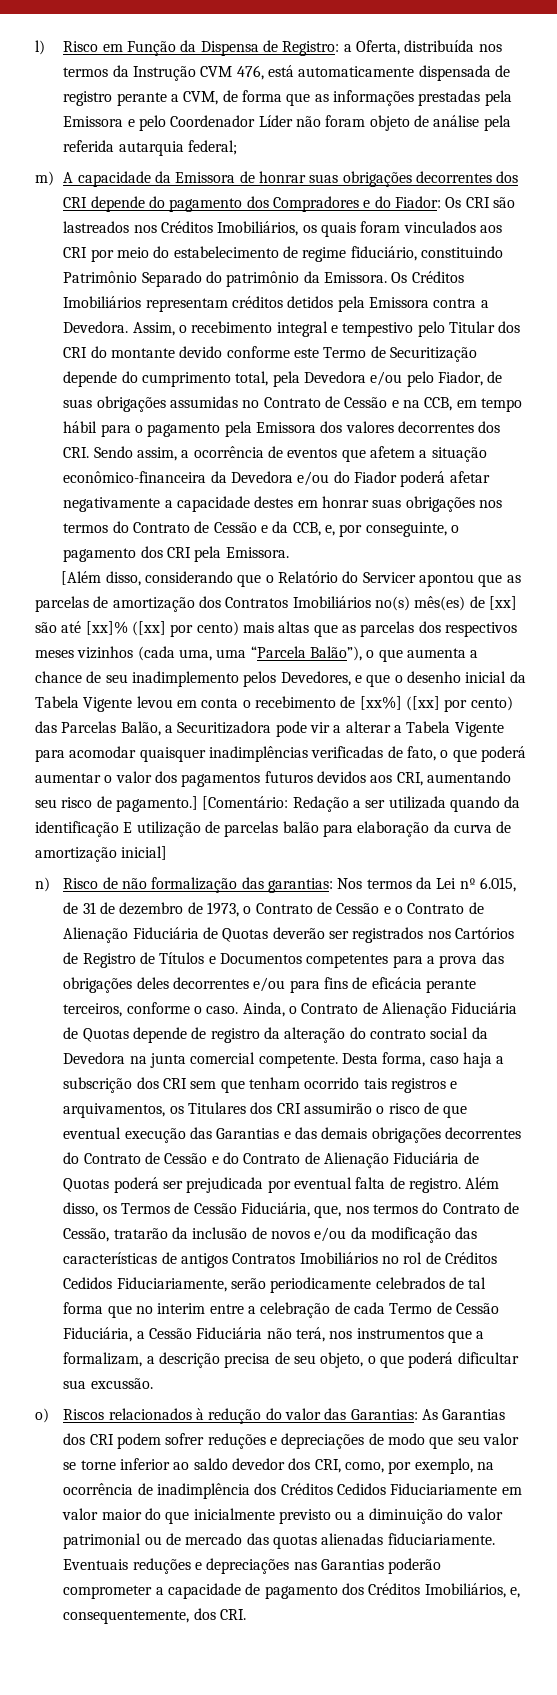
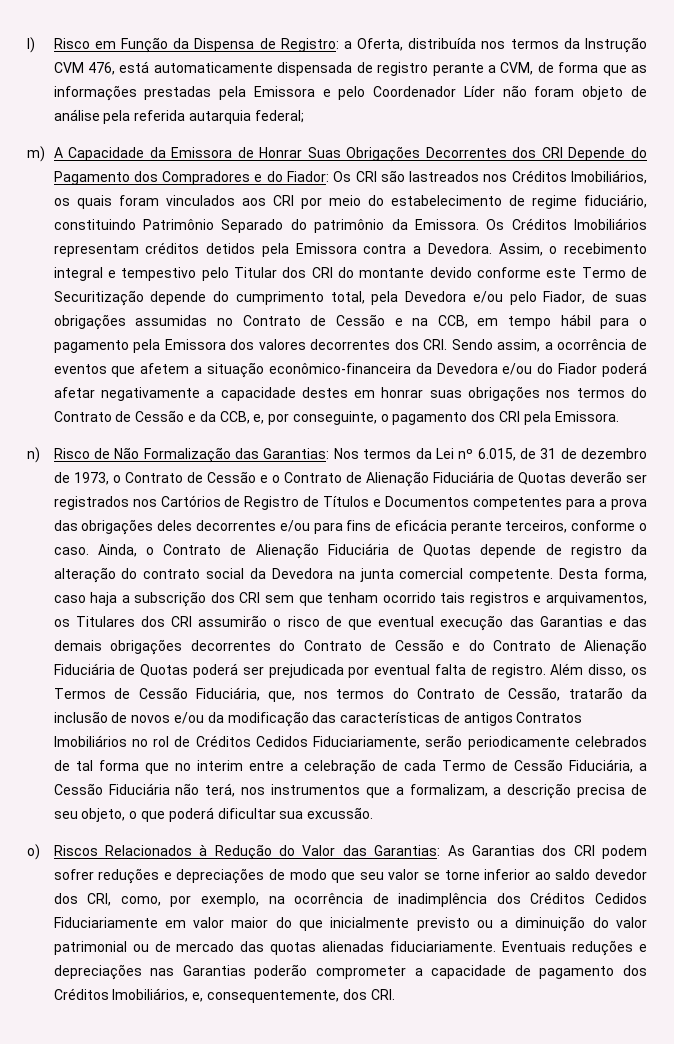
- m) A capacidade da Emissora de honrar suas obrigações decorrentes dos CRI depende do pagamento dos Compradores e do Fiador: Os CRI são lastreados nos Créditos Imobiliários, os quais foram vinculados aos CRI por meio do estabelecimento de regime fiduciário, constituindo Patrimônio Separado do patrimônio da Emissora.
+ m) A Capacidade da Emissora de Honrar Suas Obrigações Decorrentes dos CRI Depende do Pagamento dos Compradores e do Fiador: Os CRI são lastreados nos Créditos Imobiliários, os quais foram vinculados aos CRI por meio do estabelecimento de regime fiduciário, constituindo Patrimônio Separado do patrimônio da Emissora.
- [Além disso, considerando que o Relatório do Servicer apontou que as parcelas de amortização dos Contratos Imobiliários no(s) mês(es) de [xx] são até [xx]% ([xx] por cento) mais altas que as parcelas dos respectivos meses vizinhos (cada uma, uma “Parcela Balão”), o que aumenta a chance de seu inadimplemento pelos Devedores, e que o desenho inicial da Tabela Vigente levou em conta o recebimento de [xx%] ([xx] por cento) das Parcelas Balão, a Securitizadora pode vir a alterar a Tabela Vigente para acomodar quaisquer inadimplências verificadas de fato, o que poderá aumentar o valor dos pagamentos futuros devidos aos CRI, aumentando seu risco de pagamento.] [Comentário: Redação a ser utilizada quando da identificação E utilização de parcelas balão para elaboração da curva de amortização inicial]
- n) Risco de não formalização das garantias: Nos termos da Lei nº 6.015, de 31 de dezembro de 1973, o Contrato de Cessão e o Contrato de Alienação Fiduciária de Quotas deverão ser registrados nos Cartórios de Registro de Títulos e Documentos competentes para a prova das obrigações deles decorrentes e/ou para fins de eficácia perante terceiros, conforme o caso.
+ n) Risco de Não Formalização das Garantias: Nos termos da Lei nº 6.015, de 31 de dezembro de 1973, o Contrato de Cessão e o Contrato de Alienação Fiduciária de Quotas deverão ser registrados nos Cartórios de Registro de Títulos e Documentos competentes para a prova das obrigações deles decorrentes e/ou para fins de eficácia perante terceiros, conforme o caso.
- o) Riscos relacionados à redução do valor das Garantias: As Garantias dos CRI podem sofrer reduções e depreciações de modo que seu valor se torne inferior ao saldo devedor dos CRI, como, por exemplo, na ocorrência de inadimplência dos Créditos Cedidos Fiduciariamente em valor maior do que inicialmente previsto ou a diminuição do valor patrimonial ou de mercado das quotas alienadas fiduciariamente.
+ o) Riscos Relacionados à Redução do Valor das Garantias: As Garantias dos CRI podem sofrer reduções e depreciações de modo que seu valor se torne inferior ao saldo devedor dos CRI, como, por exemplo, na ocorrência de inadimplência dos Créditos Cedidos Fiduciariamente em valor maior do que inicialmente previsto ou a diminuição do valor patrimonial ou de mercado das quotas alienadas fiduciariamente.

